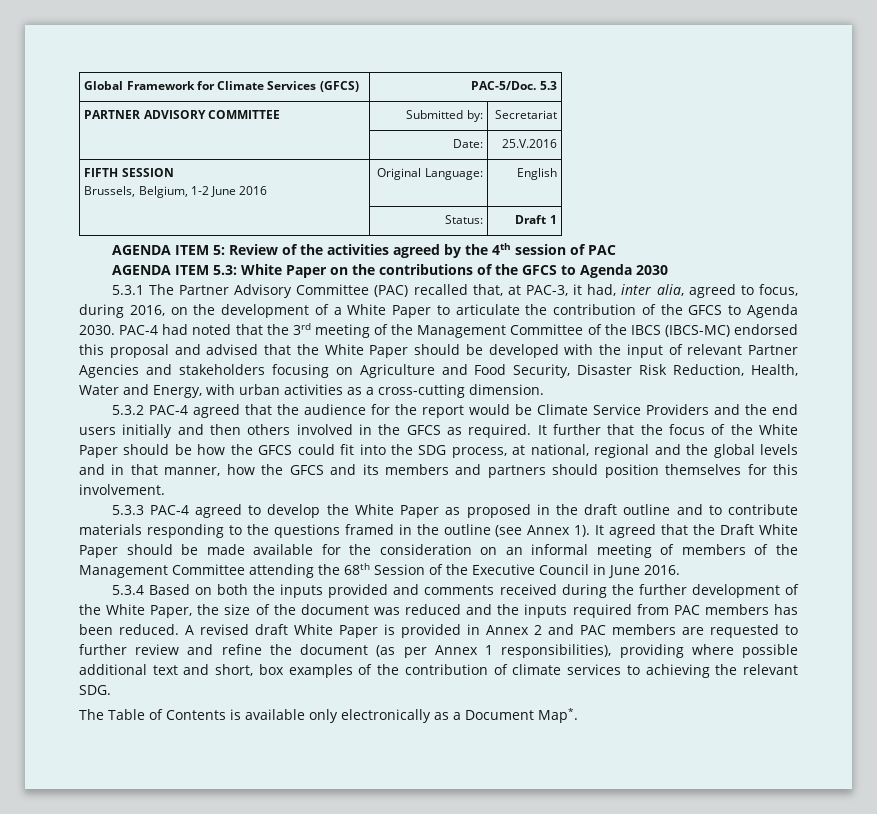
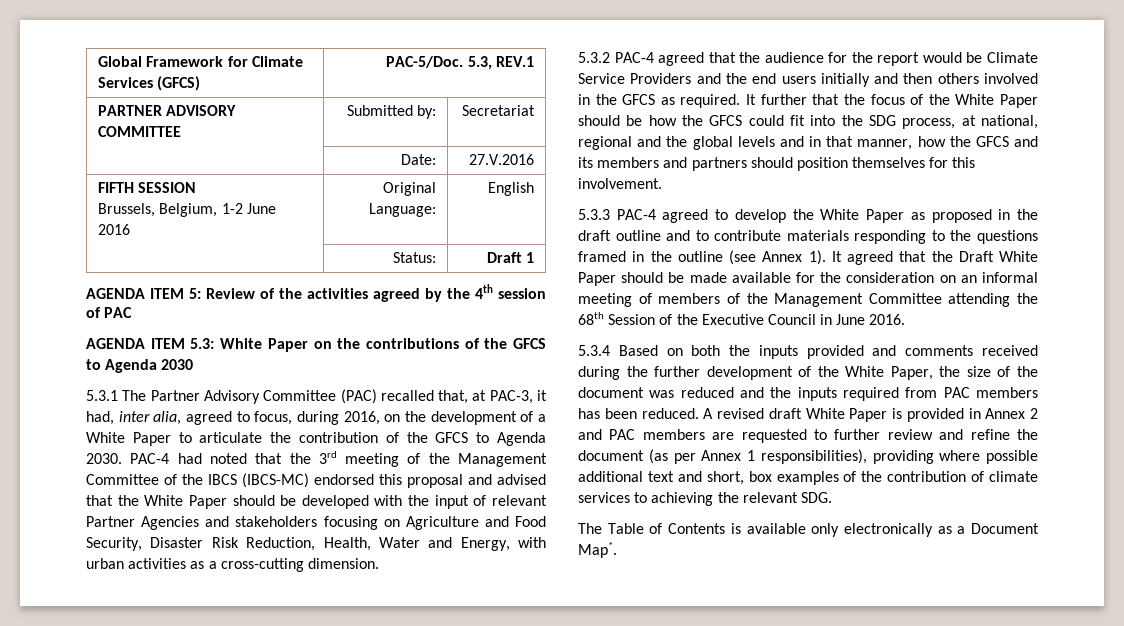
- Global Framework for Climate Services (GFCS) | PAC-5/Doc. 5.3
+ Global Framework for Climate Services (GFCS) | PAC-5/Doc. 5.3, REV.1
- | Date: | 25.V.2016
+ | Date: | 27.V.2016

